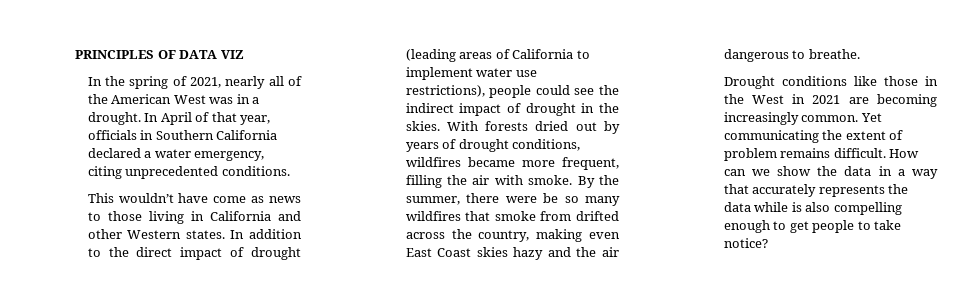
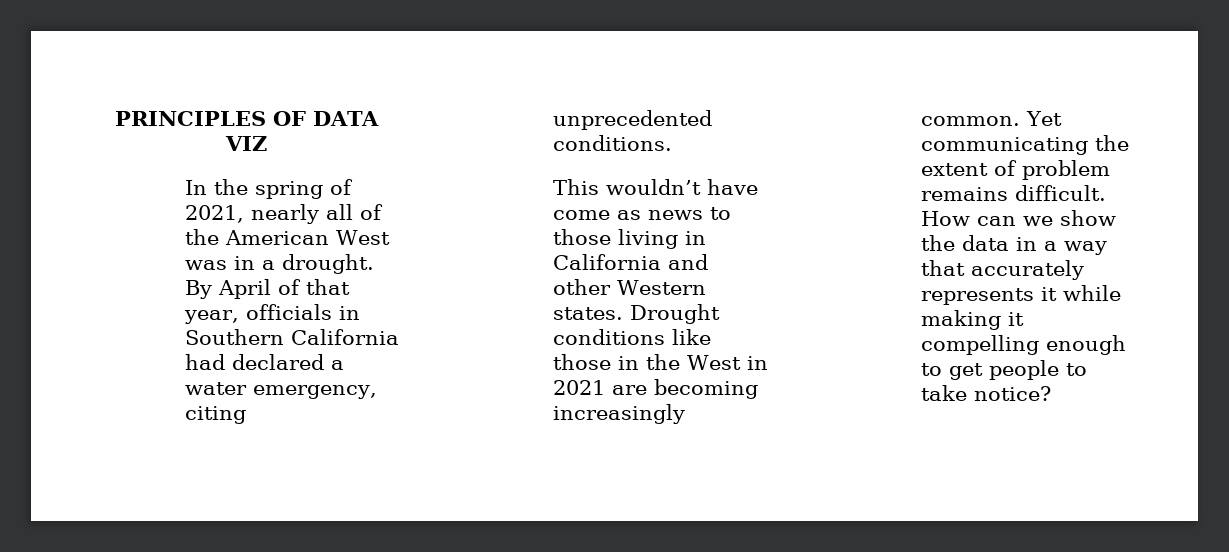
- In April of that year, officials in Southern California declared a water emergency, citing unprecedented conditions.
+ By April of that year, officials in Southern California had declared a water emergency, citing unprecedented conditions.
- This wouldn’t have come as news to those living in California and other Western states. In addition to the direct impact of drought (leading areas of California to implement water use restrictions), people could see the indirect impact of drought in the skies. With forests dried out by years of drought conditions, wildfires became more frequent, filling the air with smoke. By the summer, there were be so many wildfires that smoke from drifted across the country, making even East Coast skies hazy and the air dangerous to breathe.
- Drought conditions like those in the West in 2021 are becoming increasingly common.
+ This wouldn’t have come as news to those living in California and other Western states. Drought conditions like those in the West in 2021 are becoming increasingly common.
- How can we show the data in a way that accurately represents the data while is also compelling enough to get people to take notice?
+ How can we show the data in a way that accurately represents it while making it compelling enough to get people to take notice?

